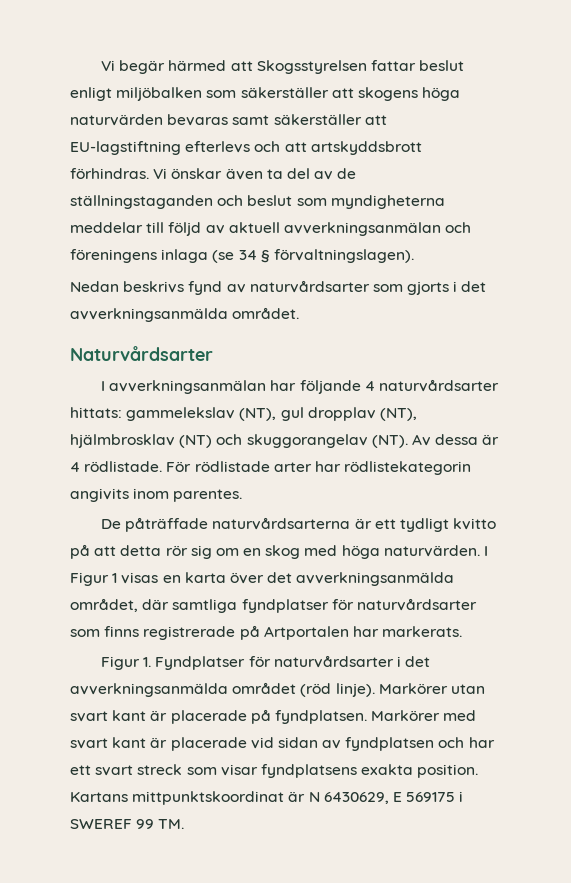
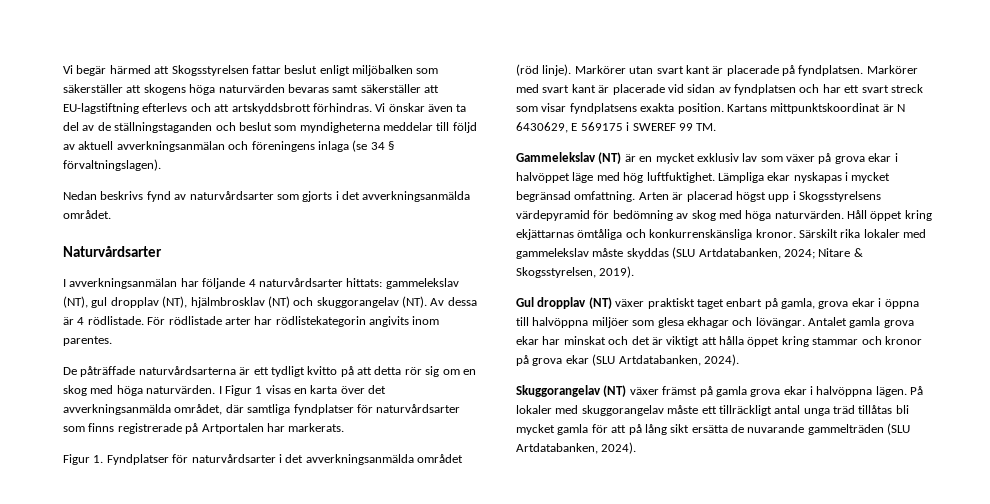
+ Gammelekslav (NT) är en mycket exklusiv lav som växer på grova ekar i halvöppet läge med hög luftfuktighet. Lämpliga ekar nyskapas i mycket begränsad omfattning. Arten är placerad högst upp i Skogsstyrelsens värdepyramid för bedömning av skog med höga naturvärden. Håll öppet kring ekjättarnas ömtåliga och konkurrenskänsliga kronor. Särskilt rika lokaler med gammelekslav måste skyddas (SLU Artdatabanken, 2024; Nitare & Skogsstyrelsen, 2019).
+ Gul dropplav (NT) växer praktiskt taget enbart på gamla, grova ekar i öppna till halvöppna miljöer som glesa ekhagar och lövängar. Antalet gamla grova ekar har minskat och det är viktigt att hålla öppet kring stammar och kronor på grova ekar (SLU Artdatabanken, 2024).
+ Skuggorangelav (NT) växer främst på gamla grova ekar i halvöppna lägen. På lokaler med skuggorangelav måste ett tillräckligt antal unga träd tillåtas bli mycket gamla för att på lång sikt ersätta de nuvarande gammelträden (SLU Artdatabanken, 2024).

